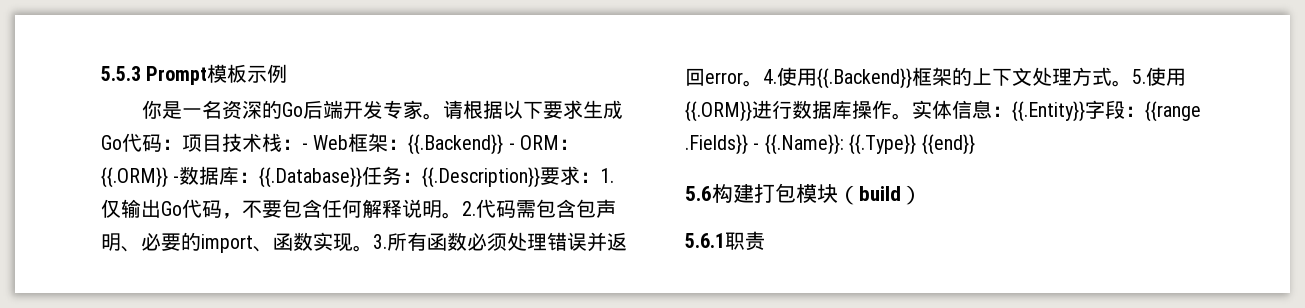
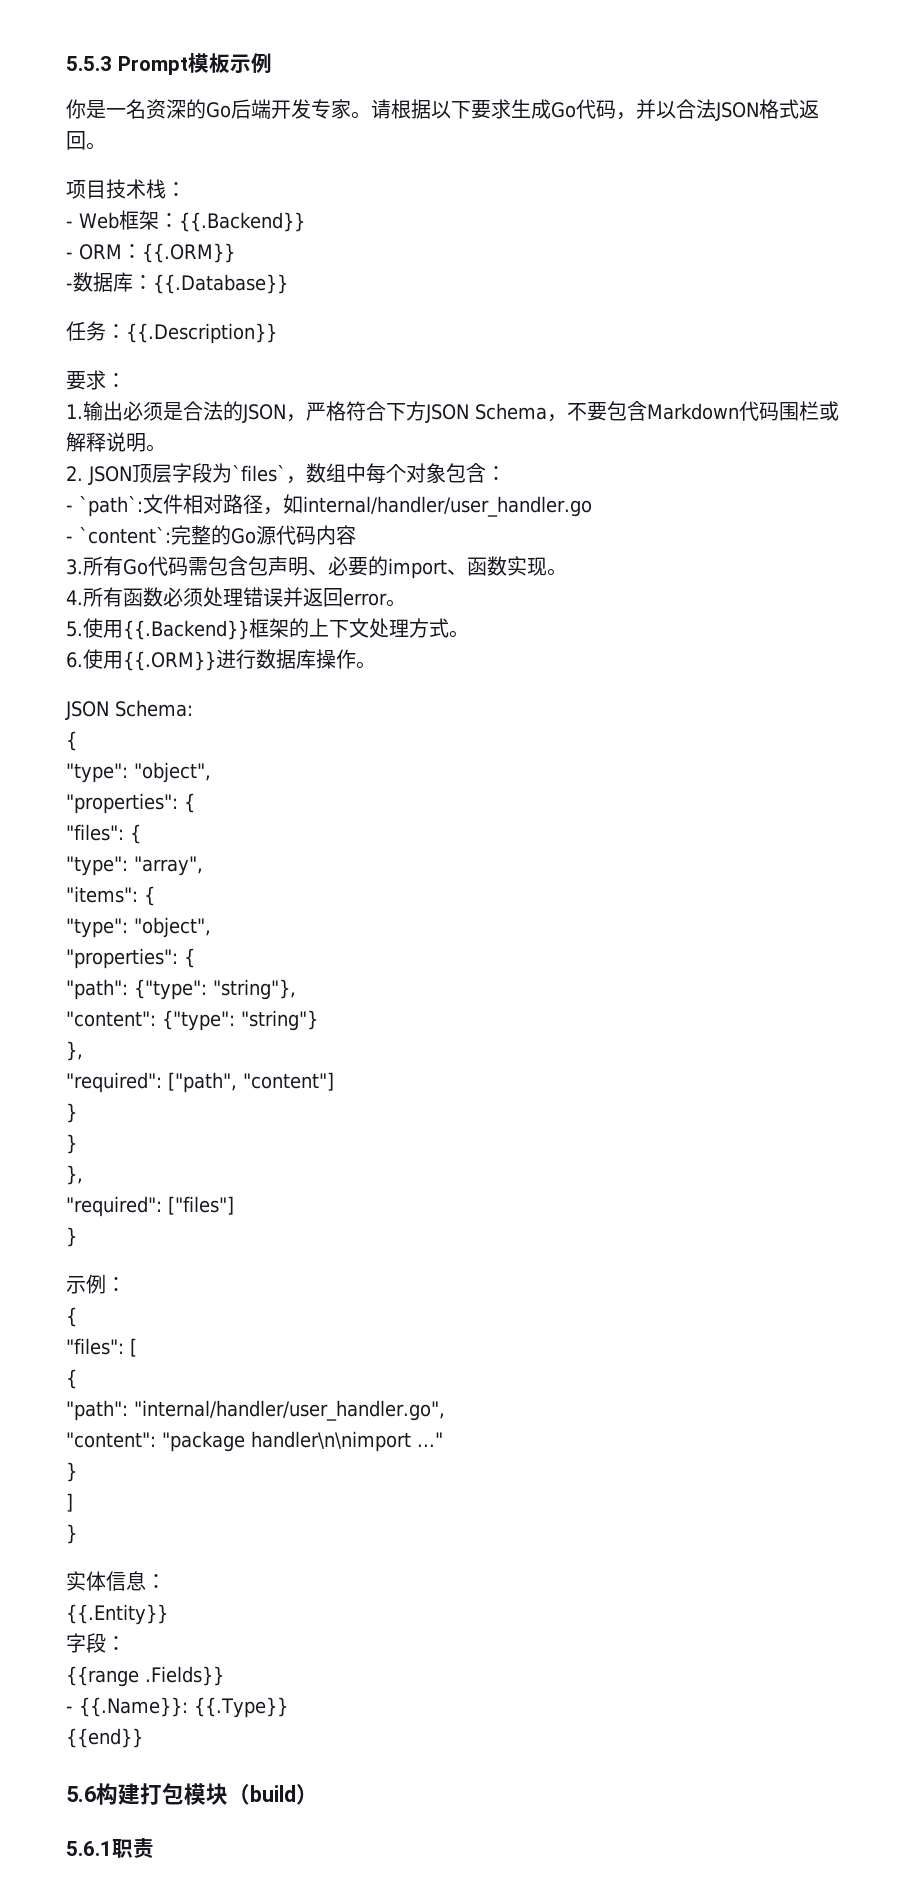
- 请根据以下要求生成Go代码：项目技术栈：- Web框架：{{.Backend}} - ORM：{{.ORM}} -数据库：
+ 请根据以下要求生成Go代码，并以合法JSON格式返回。
+ 项目技术栈：
+ - Web框架：{{.Backend}}
+ - ORM：{{.ORM}}
+ -数据库：
- {{.Database}}任务：
+ {{.Database}}
+ 任务：
- {{.Description}}要求：1.仅输出Go代码，不要包含任何解释说明。2.代码需包含包声明、必要的import、函数实现。3.所有函数必须处理错误并返回error。4.使用{{.Backend}}框架的上下文处理方式。5.使用{{.ORM}}进行数据库操作。实体信息：{{.Entity}}字段：{{range .Fields}} - {{.Name}}:
+ {{.Description}}
+ 要求：
+ 1.输出必须是合法的JSON，严格符合下方JSON Schema，不要包含Markdown代码围栏或解释说明。
+ 2. JSON顶层字段为`files`，数组中每个对象包含：
+ - `path`:文件相对路径，如internal/handler/user_handler.go
+ - `content`:完整的Go源代码内容
+ 3.所有Go代码需包含包声明、必要的import、函数实现。
+ 4.所有函数必须处理错误并返回error。
+ 5.使用{{.Backend}}框架的上下文处理方式。
+ 6.使用{{.ORM}}进行数据库操作。
+ JSON Schema:
+ {
+ "type": "object",
+ "properties": {
+ "files": {
+ "type": "array",
+ "items": {
+ "type": "object",
+ "properties": {
+ "path": {"type": "string"},
+ "content": {"type": "string"}
+ },
+ "required": ["path", "content"]
+ }
+ }
+ },
+ "required": ["files"]
+ }
+ 示例：
+ {
+ "files": [
+ {
+ "path": "internal/handler/user_handler.go",
+ "content": "package handler\n\nimport ..."
+ }
+ ]
+ }
+ 实体信息：
+ {{.Entity}}
+ 字段：
+ {{range .Fields}}
+ - {{.Name}}:
- {{.Type}} {{end}}
+ {{.Type}}
+ {{end}}

